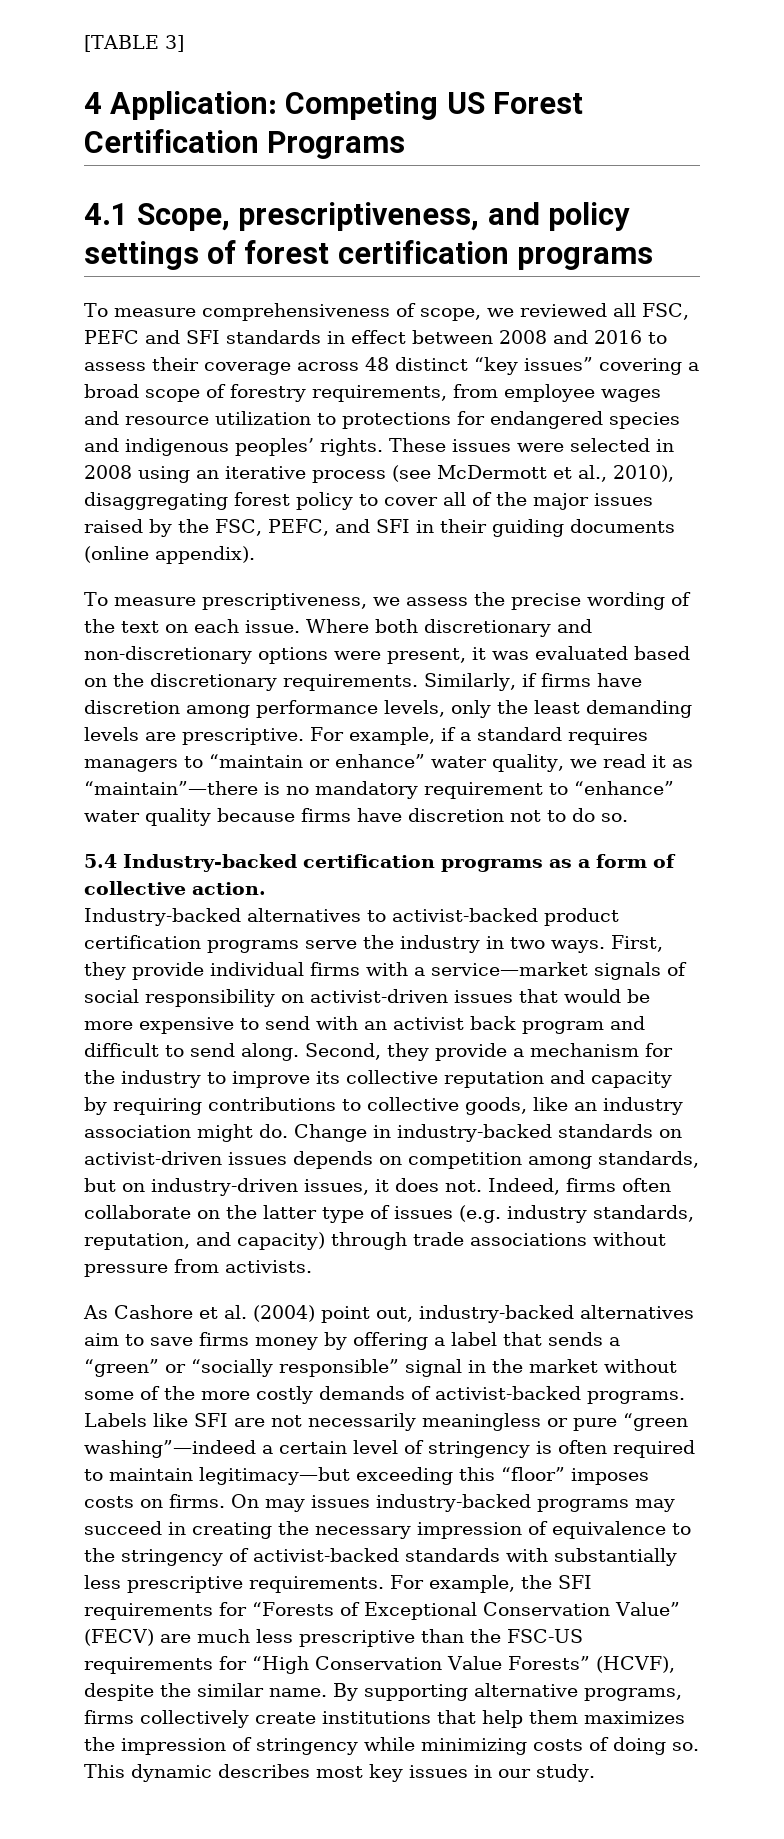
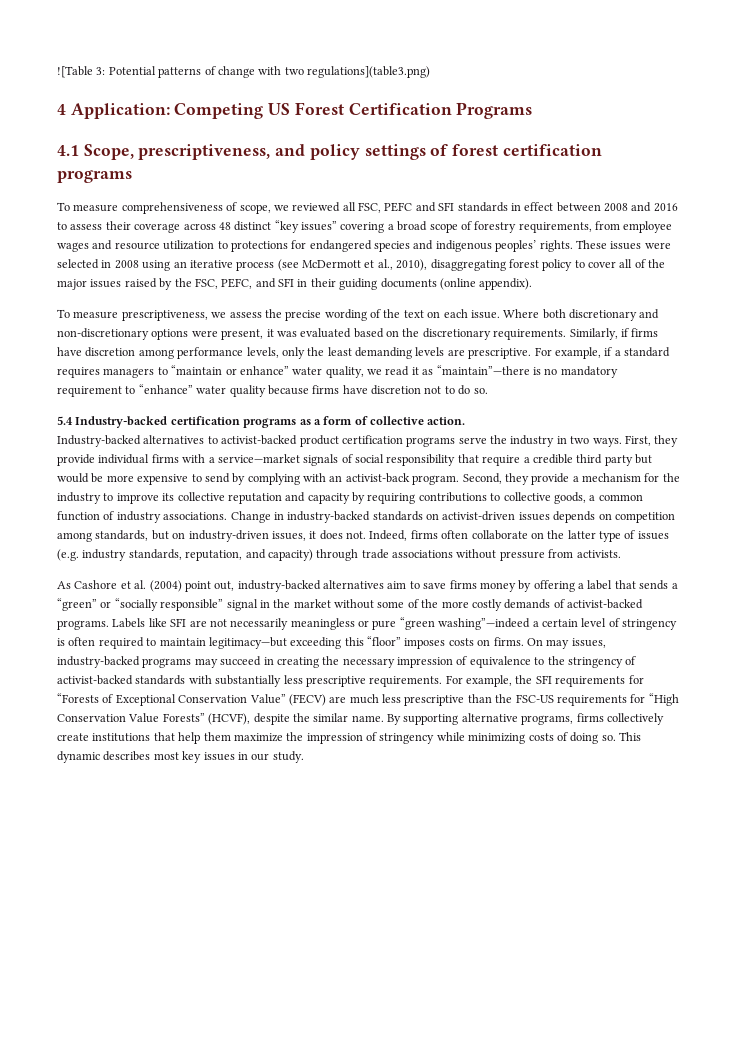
- [TABLE 3]
+ ![Table 3: Potential patterns of change with two regulations](table3.png)
- First, they provide individual firms with a service—market signals of social responsibility on activist-driven issues that would be more expensive to send with an activist back program and difficult to send along.
+ First, they provide individual firms with a service—market signals of social responsibility that require a credible third party but would be more expensive to send by complying with an activist-back program.
- Second, they provide a mechanism for the industry to improve its collective reputation and capacity by requiring contributions to collective goods, like an industry association might do.
+ Second, they provide a mechanism for the industry to improve its collective reputation and capacity by requiring contributions to collective goods, a common function of industry associations.
- On may issues industry-backed programs may succeed in creating the necessary impression of equivalence to the stringency of activist-backed standards with substantially less prescriptive requirements.
+ On may issues, industry-backed programs may succeed in creating the necessary impression of equivalence to the stringency of activist-backed standards with substantially less prescriptive requirements.
- By supporting alternative programs, firms collectively create institutions that help them maximizes the impression of stringency while minimizing costs of doing so.
+ By supporting alternative programs, firms collectively create institutions that help them maximize the impression of stringency while minimizing costs of doing so.

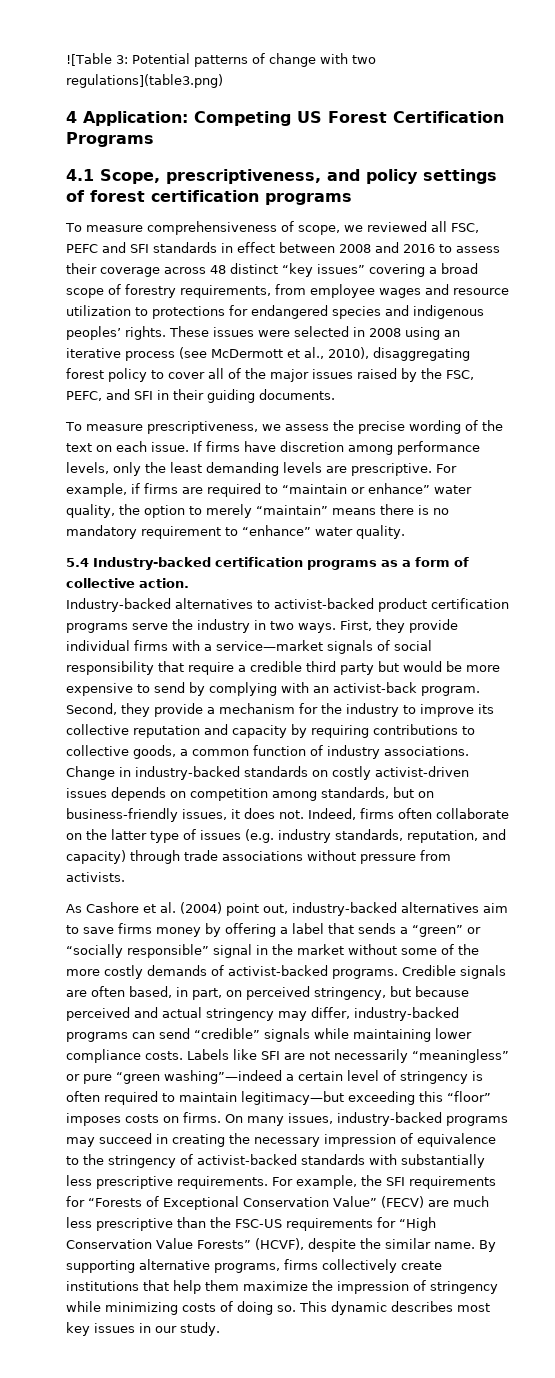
- These issues were selected in 2008 using an iterative process (see McDermott et al., 2010), disaggregating forest policy to cover all of the major issues raised by the FSC, PEFC, and SFI in their guiding documents (online appendix).
+ These issues were selected in 2008 using an iterative process (see McDermott et al., 2010), disaggregating forest policy to cover all of the major issues raised by the FSC, PEFC, and SFI in their guiding documents.
- Where both discretionary and non-discretionary options were present, it was evaluated based on the discretionary requirements. Similarly, if firms have discretion among performance levels, only the least demanding levels are prescriptive.
+ If firms have discretion among performance levels, only the least demanding levels are prescriptive.
- For example, if a standard requires managers to “maintain or enhance” water quality, we read it as “maintain”—there is no mandatory requirement to “enhance” water quality because firms have discretion not to do so.
+ For example, if firms are required to “maintain or enhance” water quality, the option to merely “maintain” means there is no mandatory requirement to “enhance” water quality.
- Change in industry-backed standards on activist-driven issues depends on competition among standards, but on industry-driven issues, it does not.
+ Change in industry-backed standards on costly activist-driven issues depends on competition among standards, but on business-friendly issues, it does not.
+ Credible signals are often based, in part, on perceived stringency, but because perceived and actual stringency may differ, industry-backed programs can send “credible” signals while maintaining lower compliance costs.
- Labels like SFI are not necessarily meaningless or pure “green washing”—indeed a certain level of stringency is often required to maintain legitimacy—but exceeding this “floor” imposes costs on firms.
+ Labels like SFI are not necessarily “meaningless” or pure “green washing”—indeed a certain level of stringency is often required to maintain legitimacy—but exceeding this “floor” imposes costs on firms.
- On may issues, industry-backed programs may succeed in creating the necessary impression of equivalence to the stringency of activist-backed standards with substantially less prescriptive requirements.
+ On many issues, industry-backed programs may succeed in creating the necessary impression of equivalence to the stringency of activist-backed standards with substantially less prescriptive requirements.

